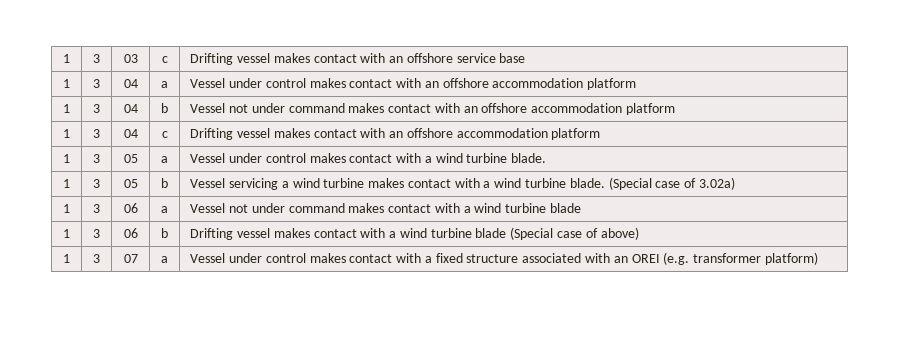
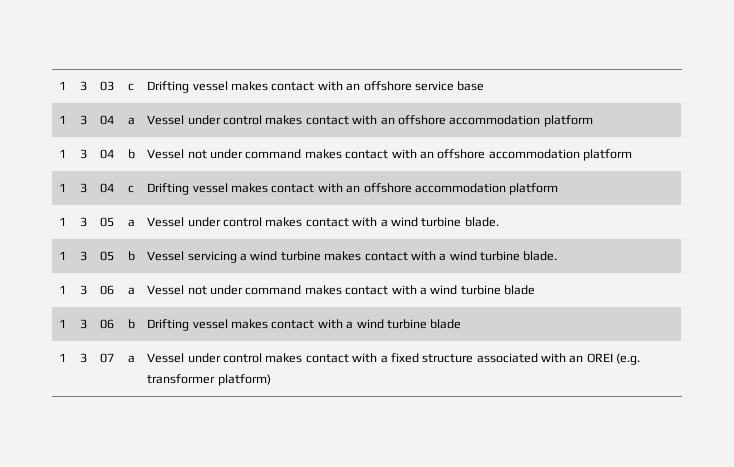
- 1 | 3 | 05 | b | Vessel servicing a wind turbine makes contact with a wind turbine blade. (Special case of 3.02a)
+ 1 | 3 | 05 | b | Vessel servicing a wind turbine makes contact with a wind turbine blade.
- 1 | 3 | 06 | b | Drifting vessel makes contact with a wind turbine blade (Special case of above)
+ 1 | 3 | 06 | b | Drifting vessel makes contact with a wind turbine blade

